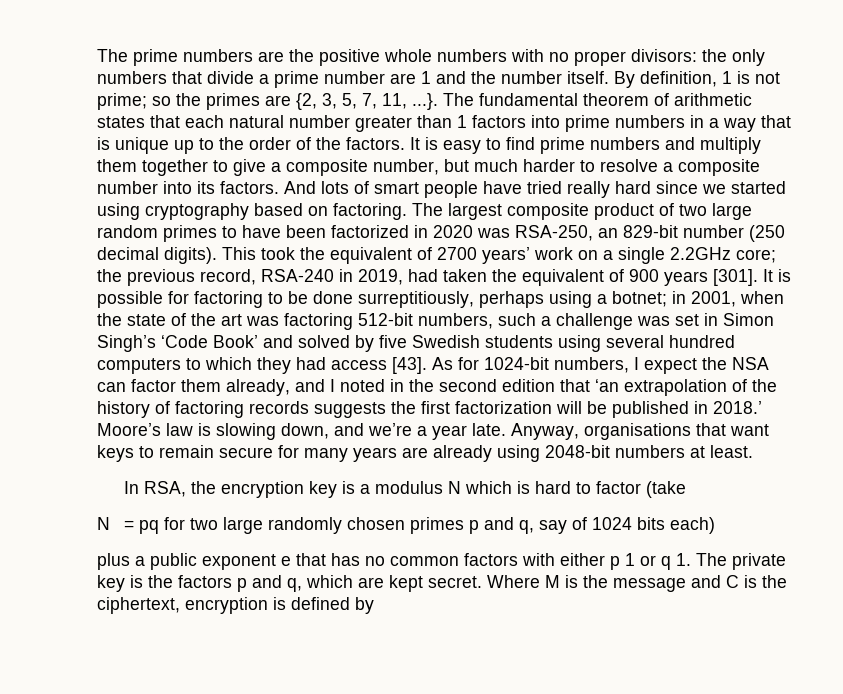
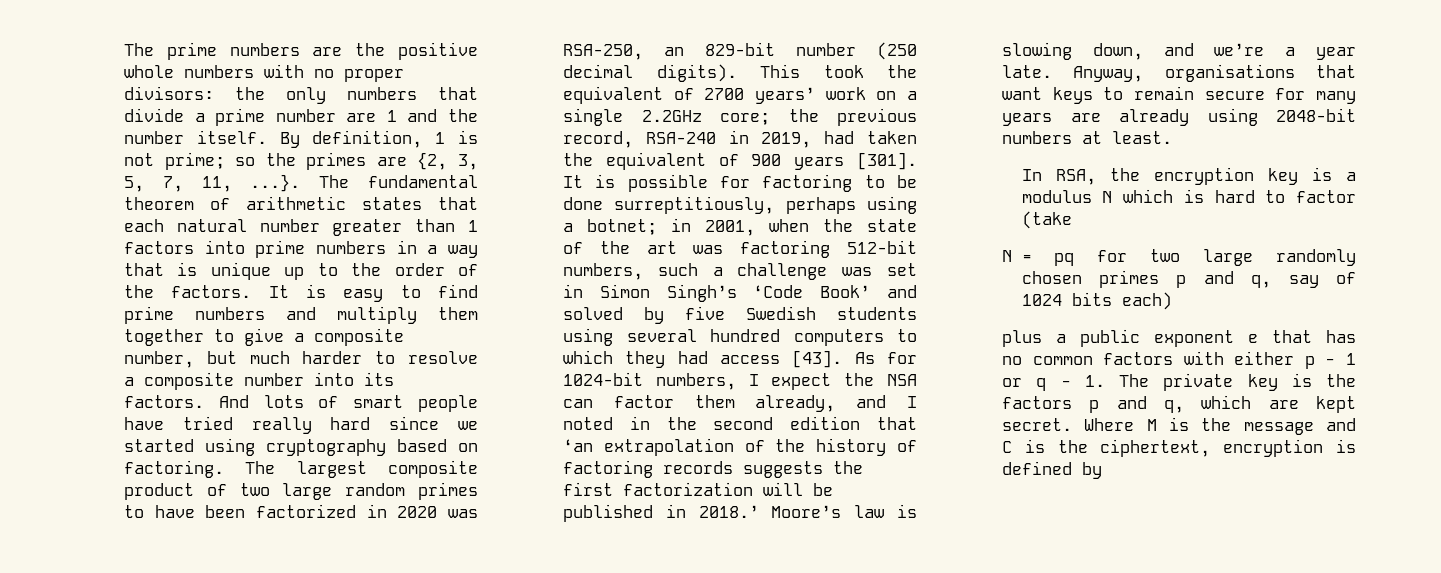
- plus a public exponent e that has no common factors with either p 1 or q 1. The private key is the factors p and q, which are kept secret.
+ plus a public exponent e that has no common factors with either p − 1 or q − 1. The private key is the factors p and q, which are kept secret.

